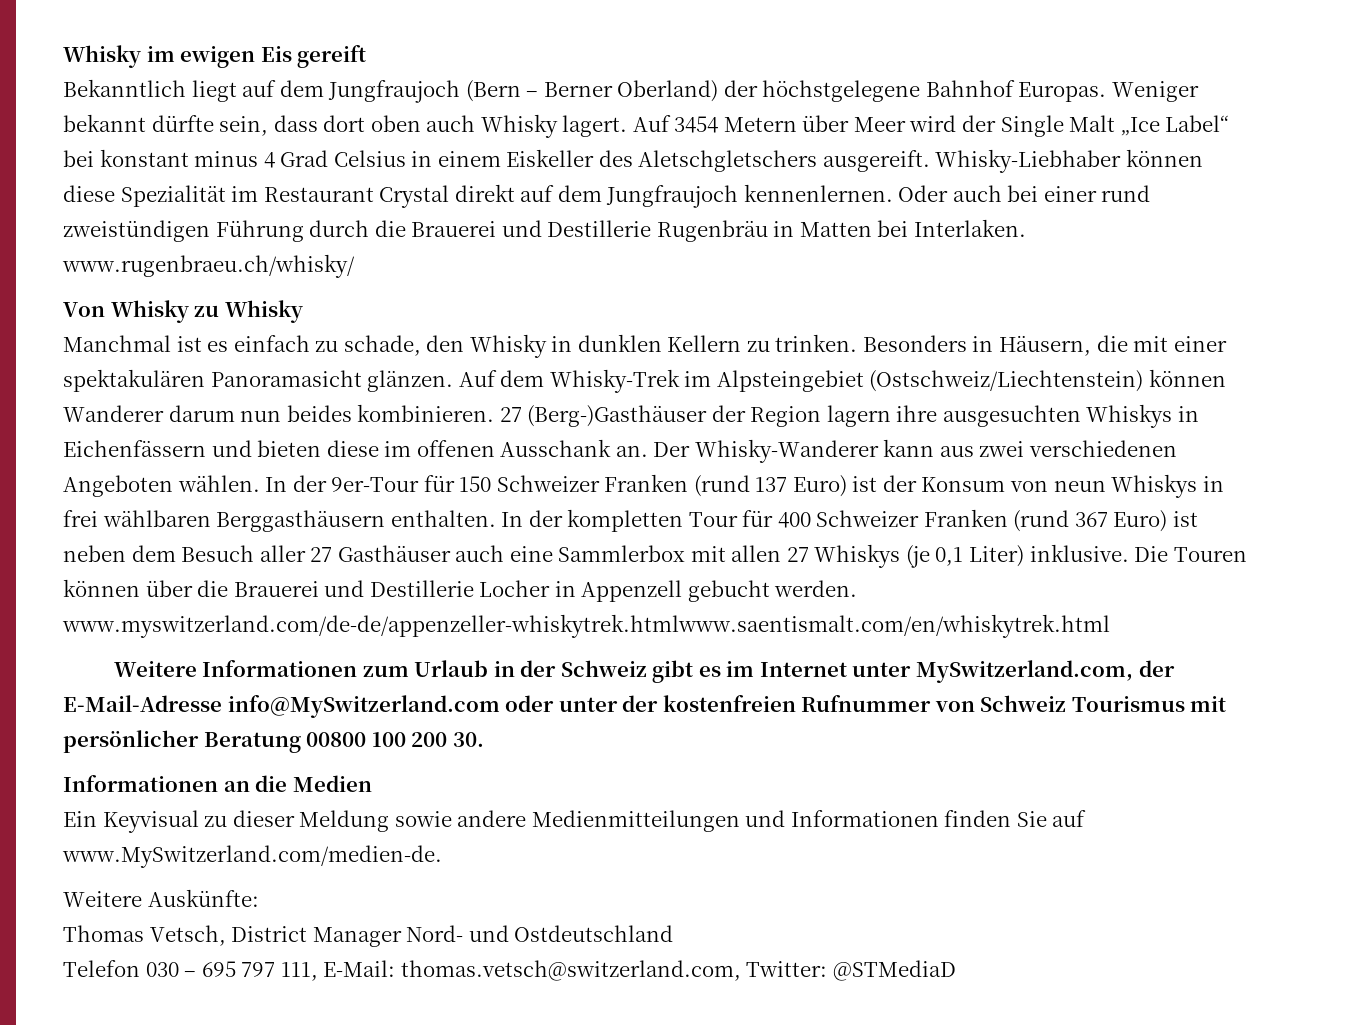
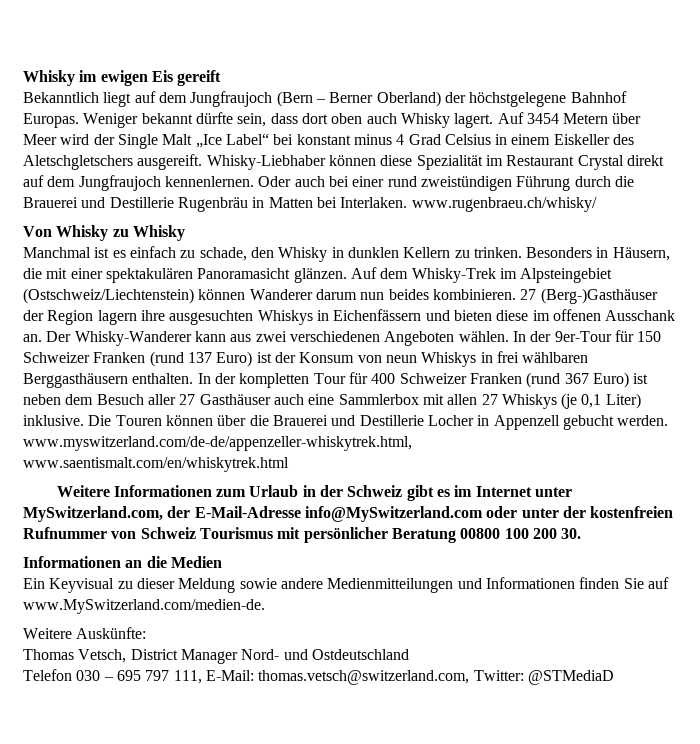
- Die Touren können über die Brauerei und Destillerie Locher in Appenzell gebucht werden. www.myswitzerland.com/de-de/appenzeller-whiskytrek.htmlwww.saentismalt.com/en/whiskytrek.html
+ Die Touren können über die Brauerei und Destillerie Locher in Appenzell gebucht werden. www.myswitzerland.com/de-de/appenzeller-whiskytrek.html, www.saentismalt.com/en/whiskytrek.html

